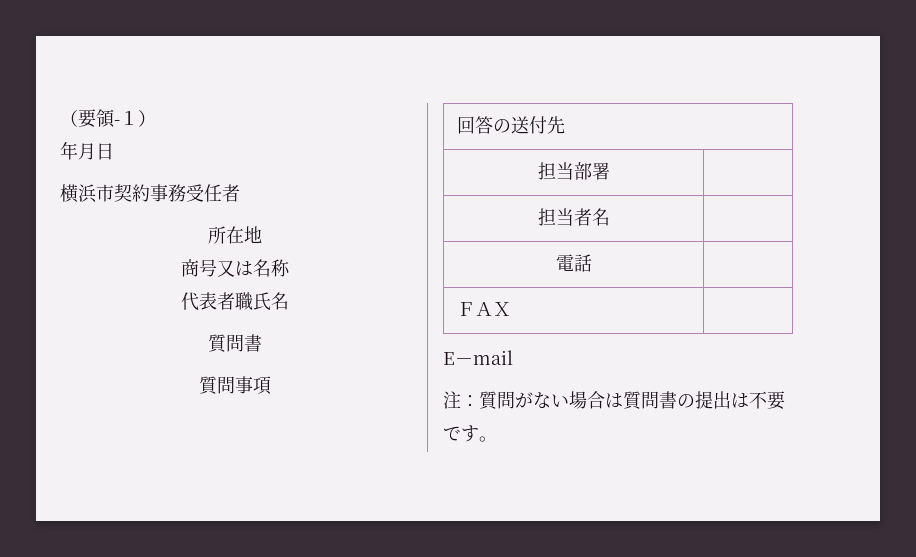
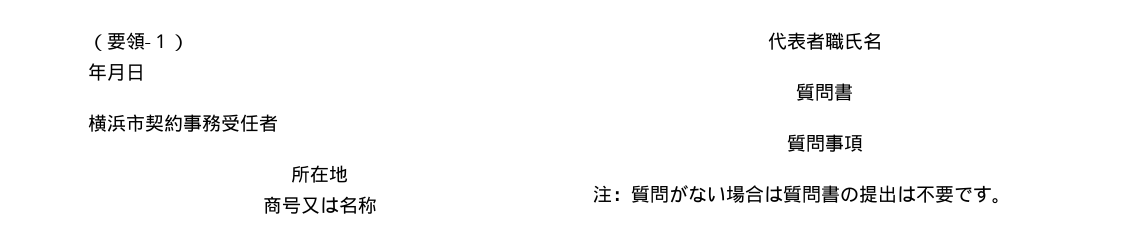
- 回答の送付先
- 担当部署 |
- 担当者名 |
- 電話 |
- ＦＡＸ |
- E－mail

